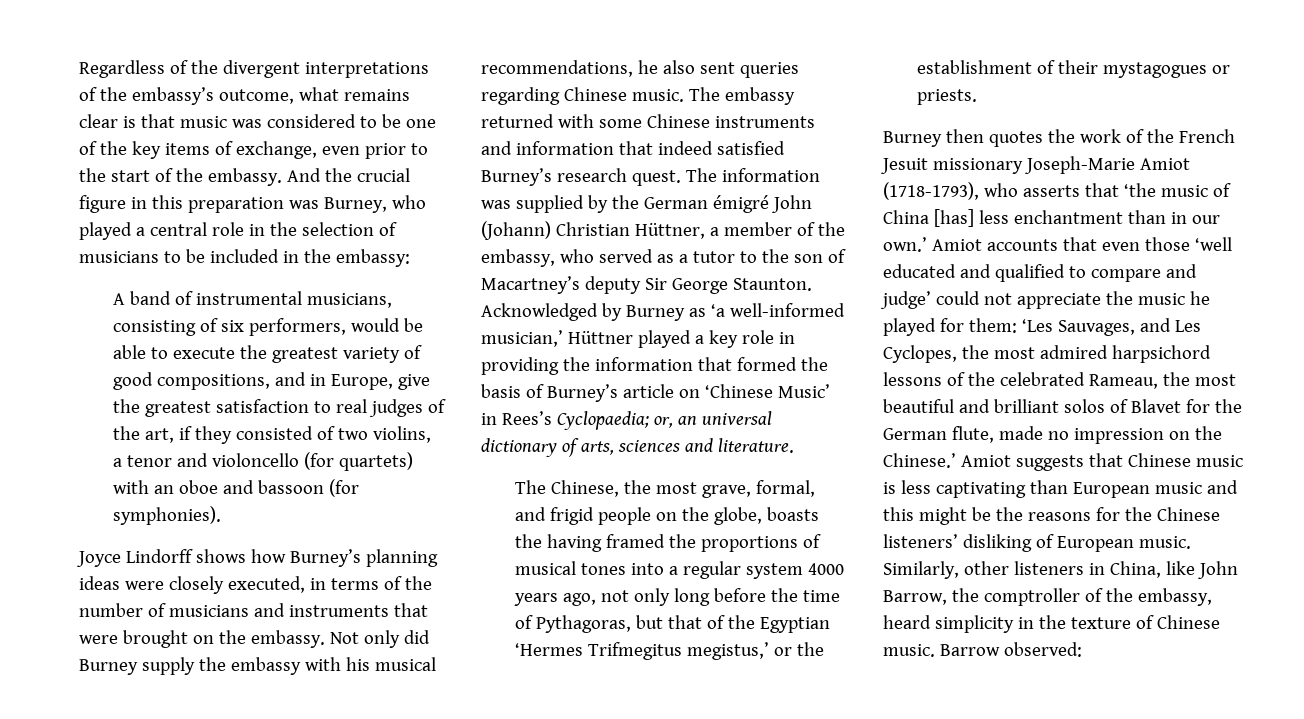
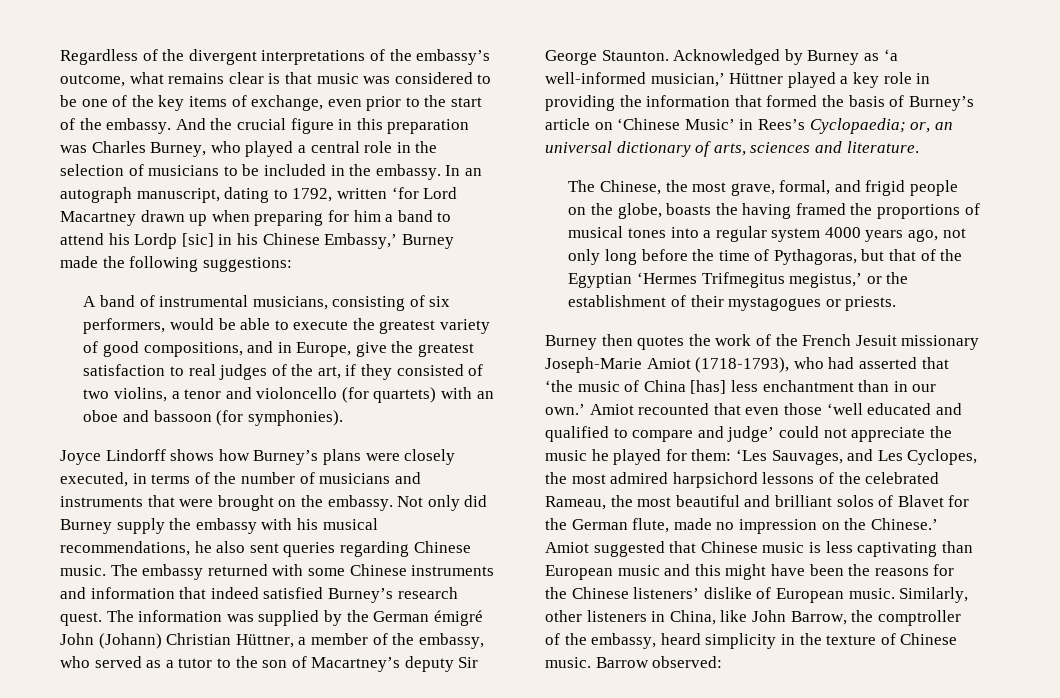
- And the crucial figure in this preparation was Burney, who played a central role in the selection of musicians to be included in the embassy:
+ And the crucial figure in this preparation was Charles Burney, who played a central role in the selection of musicians to be included in the embassy. In an autograph manuscript, dating to 1792, written ‘for Lord Macartney drawn up when preparing for him a band to attend his Lordp [sic] in his Chinese Embassy,’ Burney made the following suggestions:
- Joyce Lindorff shows how Burney’s planning ideas were closely executed, in terms of the number of musicians and instruments that were brought on the embassy.
+ Joyce Lindorff shows how Burney’s plans were closely executed, in terms of the number of musicians and instruments that were brought on the embassy.
- Burney then quotes the work of the French Jesuit missionary Joseph-Marie Amiot (1718-1793), who asserts that ‘the music of China [has] less enchantment than in our own.’
+ Burney then quotes the work of the French Jesuit missionary Joseph-Marie Amiot (1718-1793), who had asserted that ‘the music of China [has] less enchantment than in our own.’
- Amiot accounts that even those ‘well educated and qualified to compare and judge’ could not appreciate the music he played for them: ‘Les Sauvages, and Les Cyclopes, the most admired harpsichord lessons of the celebrated Rameau, the most beautiful and brilliant solos of Blavet for the German flute, made no impression on the Chinese.’
+ Amiot recounted that even those ‘well educated and qualified to compare and judge’ could not appreciate the music he played for them: ‘Les Sauvages, and Les Cyclopes, the most admired harpsichord lessons of the celebrated Rameau, the most beautiful and brilliant solos of Blavet for the German flute, made no impression on the Chinese.’
- Amiot suggests that Chinese music is less captivating than European music and this might be the reasons for the Chinese listeners’ disliking of European music.
+ Amiot suggested that Chinese music is less captivating than European music and this might have been the reasons for the Chinese listeners’ dislike of European music.

